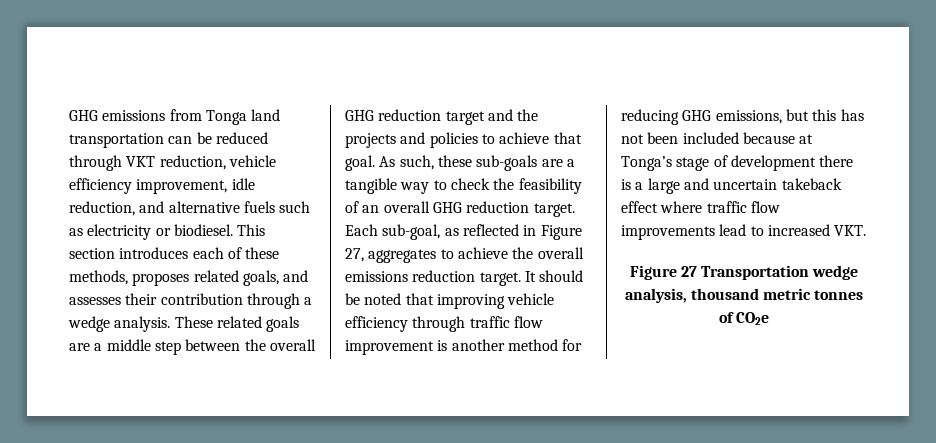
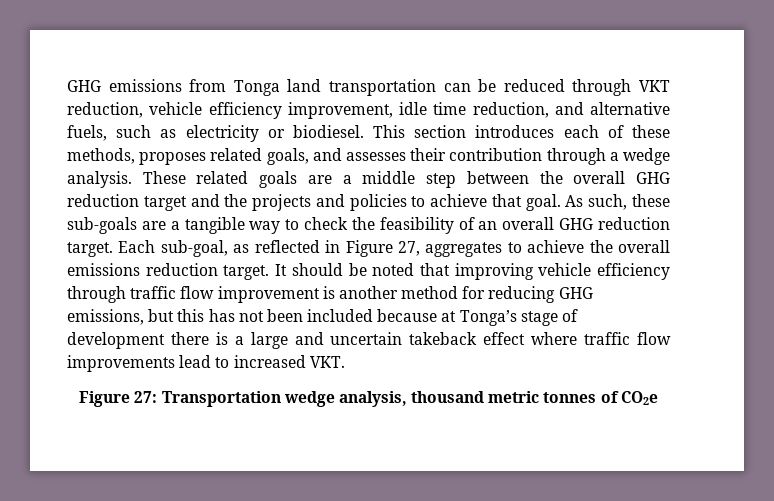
- GHG emissions from Tonga land transportation can be reduced through VKT reduction, vehicle efficiency improvement, idle reduction, and alternative fuels such as electricity or biodiesel.
+ GHG emissions from Tonga land transportation can be reduced through VKT reduction, vehicle efficiency improvement, idle time reduction, and alternative fuels, such as electricity or biodiesel.
- Figure 27 Transportation wedge analysis, thousand metric tonnes of CO2e
+ Figure 27: Transportation wedge analysis, thousand metric tonnes of CO2e

